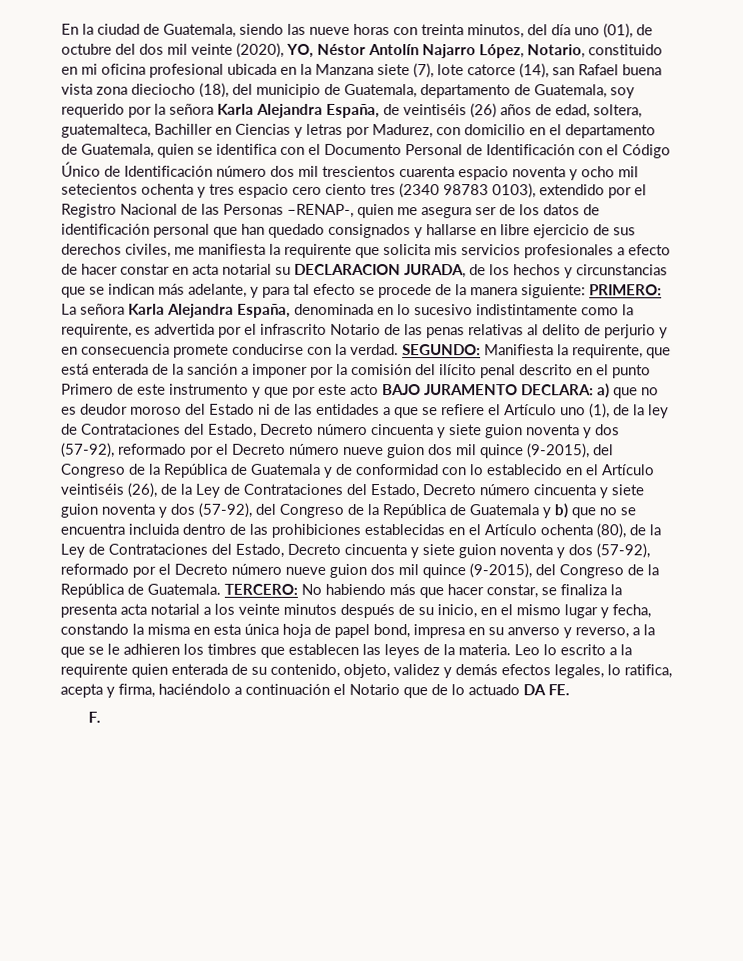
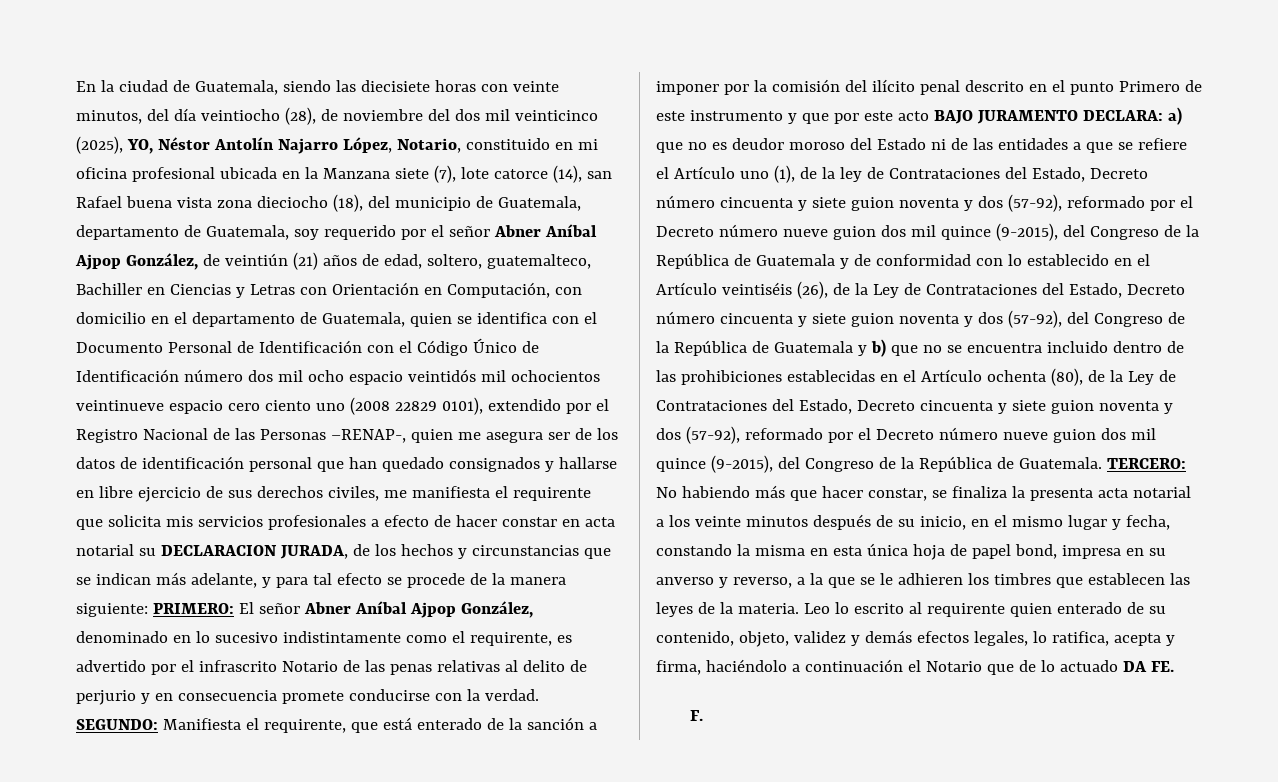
- En la ciudad de Guatemala, siendo las nueve horas con treinta minutos, del día uno (01), de octubre del dos mil veinte (2020), YO, Néstor Antolín Najarro López, Notario, constituido en mi oficina profesional ubicada en la Manzana siete (7), lote catorce (14), san Rafael buena vista zona dieciocho (18), del municipio de Guatemala, departamento de Guatemala, soy requerido por la señora Karla Alejandra España, de veintiséis (26) años de edad, soltera, guatemalteca, Bachiller en Ciencias y letras por Madurez, con domicilio en el departamento de Guatemala, quien se identifica con el Documento Personal de Identificación con el Código Único de Identificación número dos mil trescientos cuarenta espacio noventa y ocho mil setecientos ochenta y tres espacio cero ciento tres (2340 98783 0103), extendido por el Registro Nacional de las Personas –RENAP-, quien me asegura ser de los datos de identificación personal que han quedado consignados y hallarse en libre ejercicio de sus derechos civiles, me manifiesta la requirente que solicita mis servicios profesionales a efecto de hacer constar en acta notarial su DECLARACION JURADA, de los hechos y circunstancias que se indican más adelante, y para tal efecto se procede de la manera siguiente:
+ En la ciudad de Guatemala, siendo las diecisiete horas con veinte minutos, del día veintiocho (28), de noviembre del dos mil veinticinco (2025), YO, Néstor Antolín Najarro López, Notario, constituido en mi oficina profesional ubicada en la Manzana siete (7), lote catorce (14), san Rafael buena vista zona dieciocho (18), del municipio de Guatemala, departamento de Guatemala, soy requerido por el señor Abner Aníbal Ajpop González, de veintiún (21) años de edad, soltero, guatemalteco, Bachiller en Ciencias y Letras con Orientación en Computación, con domicilio en el departamento de Guatemala, quien se identifica con el Documento Personal de Identificación con el Código Único de Identificación número dos mil ocho espacio veintidós mil ochocientos veintinueve espacio cero ciento uno (2008 22829 0101), extendido por el Registro Nacional de las Personas –RENAP-, quien me asegura ser de los datos de identificación personal que han quedado consignados y hallarse en libre ejercicio de sus derechos civiles, me manifiesta el requirente que solicita mis servicios profesionales a efecto de hacer constar en acta notarial su DECLARACION JURADA, de los hechos y circunstancias que se indican más adelante, y para tal efecto se procede de la manera siguiente:
- La señora Karla Alejandra España, denominada en lo sucesivo indistintamente como la requirente, es advertida por el infrascrito Notario de las penas relativas al delito de perjurio y en consecuencia promete conducirse con la verdad.
+ El señor Abner Aníbal Ajpop González, denominado en lo sucesivo indistintamente como el requirente, es advertido por el infrascrito Notario de las penas relativas al delito de perjurio y en consecuencia promete conducirse con la verdad.
- Manifiesta la requirente, que está enterada de la sanción a imponer por la comisión del ilícito penal descrito en el punto Primero de este instrumento y que por este acto BAJO JURAMENTO DECLARA:
+ Manifiesta el requirente, que está enterado de la sanción a imponer por la comisión del ilícito penal descrito en el punto Primero de este instrumento y que por este acto BAJO JURAMENTO DECLARA:
- a) que no es deudor moroso del Estado ni de las entidades a que se refiere el Artículo uno (1), de la ley de Contrataciones del Estado, Decreto número cincuenta y siete guion noventa y dos (57-92), reformado por el Decreto número nueve guion dos mil quince (9-2015), del Congreso de la República de Guatemala y de conformidad con lo establecido en el Artículo veintiséis (26), de la Ley de Contrataciones del Estado, Decreto número cincuenta y siete guion noventa y dos (57-92), del Congreso de la República de Guatemala y b) que no se encuentra incluida dentro de las prohibiciones establecidas en el Artículo ochenta (80), de la Ley de Contrataciones del Estado, Decreto cincuenta y siete guion noventa y dos (57-92), reformado por el Decreto número nueve guion dos mil quince (9-2015), del Congreso de la República de Guatemala.
+ a) que no es deudor moroso del Estado ni de las entidades a que se refiere el Artículo uno (1), de la ley de Contrataciones del Estado, Decreto número cincuenta y siete guion noventa y dos (57-92), reformado por el Decreto número nueve guion dos mil quince (9-2015), del Congreso de la República de Guatemala y de conformidad con lo establecido en el Artículo veintiséis (26), de la Ley de Contrataciones del Estado, Decreto número cincuenta y siete guion noventa y dos (57-92), del Congreso de la República de Guatemala y b) que no se encuentra incluido dentro de las prohibiciones establecidas en el Artículo ochenta (80), de la Ley de Contrataciones del Estado, Decreto cincuenta y siete guion noventa y dos (57-92), reformado por el Decreto número nueve guion dos mil quince (9-2015), del Congreso de la República de Guatemala.
- Leo lo escrito a la requirente quien enterada de su contenido, objeto, validez y demás efectos legales, lo ratifica, acepta y firma, haciéndolo a continuación el Notario que de lo actuado DA FE.
+ Leo lo escrito al requirente quien enterado de su contenido, objeto, validez y demás efectos legales, lo ratifica, acepta y firma, haciéndolo a continuación el Notario que de lo actuado DA FE.

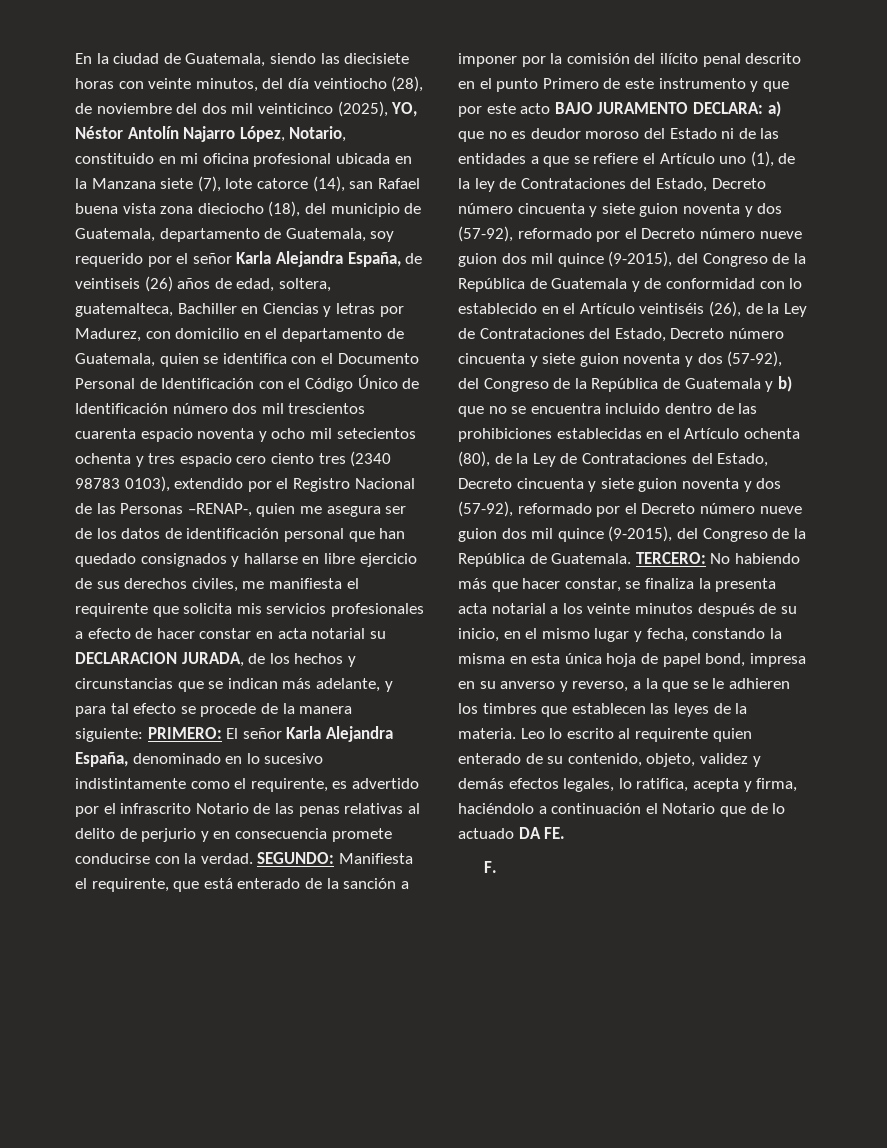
- En la ciudad de Guatemala, siendo las diecisiete horas con veinte minutos, del día veintiocho (28), de noviembre del dos mil veinticinco (2025), YO, Néstor Antolín Najarro López, Notario, constituido en mi oficina profesional ubicada en la Manzana siete (7), lote catorce (14), san Rafael buena vista zona dieciocho (18), del municipio de Guatemala, departamento de Guatemala, soy requerido por el señor Abner Aníbal Ajpop González, de veintiún (21) años de edad, soltero, guatemalteco, Bachiller en Ciencias y Letras con Orientación en Computación, con domicilio en el departamento de Guatemala, quien se identifica con el Documento Personal de Identificación con el Código Único de Identificación número dos mil ocho espacio veintidós mil ochocientos veintinueve espacio cero ciento uno (2008 22829 0101), extendido por el Registro Nacional de las Personas –RENAP-, quien me asegura ser de los datos de identificación personal que han quedado consignados y hallarse en libre ejercicio de sus derechos civiles, me manifiesta el requirente que solicita mis servicios profesionales a efecto de hacer constar en acta notarial su DECLARACION JURADA, de los hechos y circunstancias que se indican más adelante, y para tal efecto se procede de la manera siguiente:
+ En la ciudad de Guatemala, siendo las diecisiete horas con veinte minutos, del día veintiocho (28), de noviembre del dos mil veinticinco (2025), YO, Néstor Antolín Najarro López, Notario, constituido en mi oficina profesional ubicada en la Manzana siete (7), lote catorce (14), san Rafael buena vista zona dieciocho (18), del municipio de Guatemala, departamento de Guatemala, soy requerido por el señor Karla Alejandra España, de veintiseis (26) años de edad, soltera, guatemalteca, Bachiller en Ciencias y letras por Madurez, con domicilio en el departamento de Guatemala, quien se identifica con el Documento Personal de Identificación con el Código Único de Identificación número dos mil trescientos cuarenta espacio noventa y ocho mil setecientos ochenta y tres espacio cero ciento tres (2340 98783 0103), extendido por el Registro Nacional de las Personas –RENAP-, quien me asegura ser de los datos de identificación personal que han quedado consignados y hallarse en libre ejercicio de sus derechos civiles, me manifiesta el requirente que solicita mis servicios profesionales a efecto de hacer constar en acta notarial su DECLARACION JURADA, de los hechos y circunstancias que se indican más adelante, y para tal efecto se procede de la manera siguiente:
- El señor Abner Aníbal Ajpop González, denominado en lo sucesivo indistintamente como el requirente, es advertido por el infrascrito Notario de las penas relativas al delito de perjurio y en consecuencia promete conducirse con la verdad.
+ El señor Karla Alejandra España, denominado en lo sucesivo indistintamente como el requirente, es advertido por el infrascrito Notario de las penas relativas al delito de perjurio y en consecuencia promete conducirse con la verdad.

